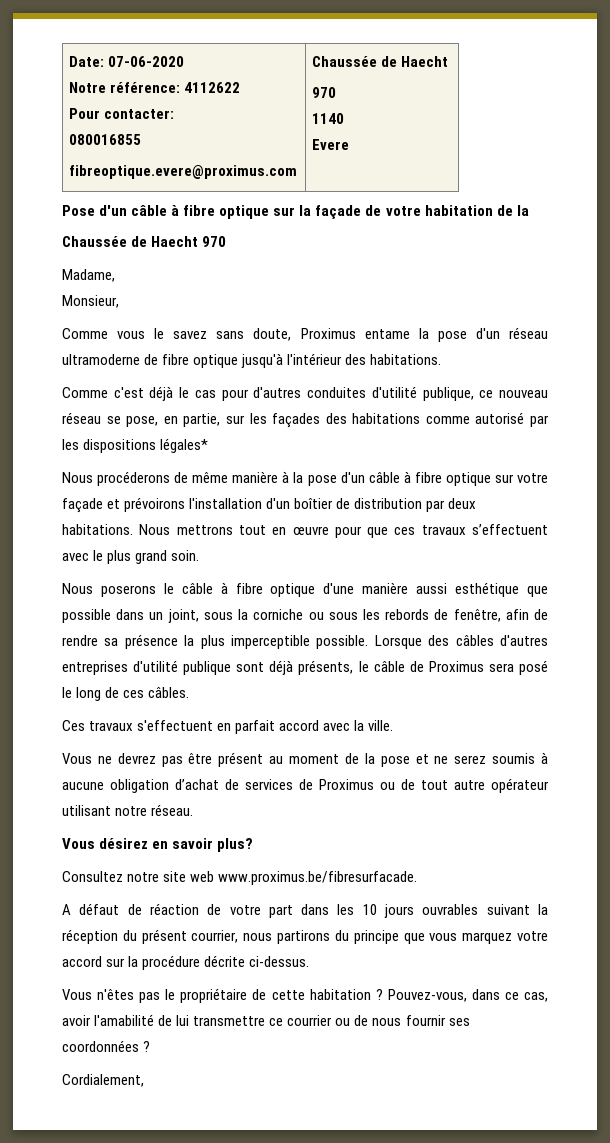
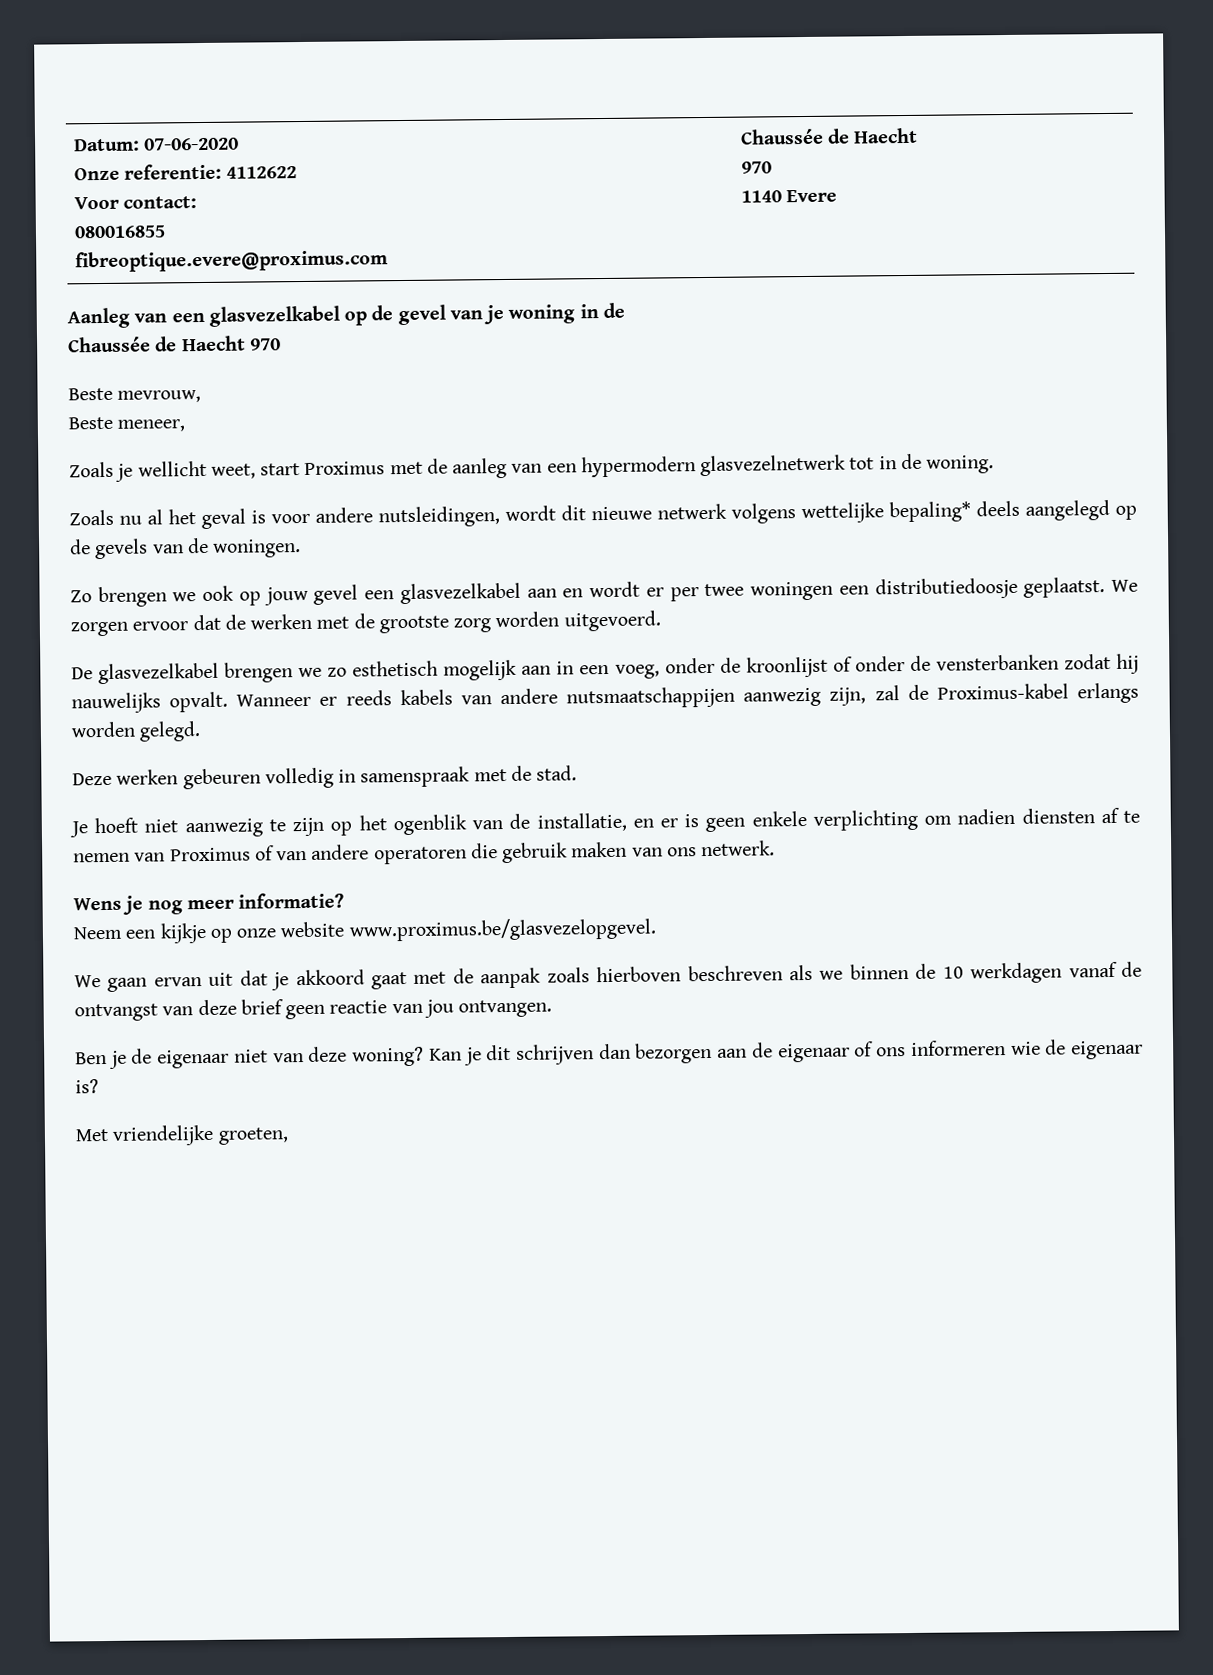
- Date: 07-06-2020
- Notre référence: 4112622
- Pour contacter:
+ Datum: 07-06-2020
+ Onze referentie: 4112622
+ Voor contact:
  080016855
  fibreoptique.evere@proximus.com | Chaussée de Haecht
  970
- 1140
- Evere
+ 1140 Evere
- Pose d'un câble à fibre optique sur la façade de votre habitation de la
+ Aanleg van een glasvezelkabel op de gevel van je woning in de
- Madame,
- Monsieur,
- Comme vous le savez sans doute, Proximus entame la pose d'un réseau ultramoderne de fibre optique jusqu'à l'intérieur des habitations.
- Comme c'est déjà le cas pour d'autres conduites d'utilité publique, ce nouveau réseau se pose, en partie, sur les façades des habitations comme autorisé par les dispositions légales*
- Nous procéderons de même manière à la pose d'un câble à fibre optique sur votre façade et prévoirons l'installation d'un boîtier de distribution par deux habitations. Nous mettrons tout en œuvre pour que ces travaux s’effectuent avec le plus grand soin.
- Nous poserons le câble à fibre optique d'une manière aussi esthétique que possible dans un joint, sous la corniche ou sous les rebords de fenêtre, afin de rendre sa présence la plus imperceptible possible. Lorsque des câbles d'autres entreprises d'utilité publique sont déjà présents, le câble de Proximus sera posé le long de ces câbles.
- Ces travaux s'effectuent en parfait accord avec la ville.
- Vous ne devrez pas être présent au moment de la pose et ne serez soumis à aucune obligation d’achat de services de Proximus ou de tout autre opérateur utilisant notre réseau.
- Vous désirez en savoir plus?
- Consultez notre site web www.proximus.be/fibresurfacade.
- A défaut de réaction de votre part dans les 10 jours ouvrables suivant la réception du présent courrier, nous partirons du principe que vous marquez votre accord sur la procédure décrite ci-dessus.
- Vous n'êtes pas le propriétaire de cette habitation ? Pouvez-vous, dans ce cas, avoir l'amabilité de lui transmettre ce courrier ou de nous fournir ses coordonnées ?
- Cordialement,
+ Beste mevrouw,
+ Beste meneer,
+ Zoals je wellicht weet, start Proximus met de aanleg van een hypermodern glasvezelnetwerk tot in de woning.
+ Zoals nu al het geval is voor andere nutsleidingen, wordt dit nieuwe netwerk volgens wettelijke bepaling* deels aangelegd op de gevels van de woningen.
+ Zo brengen we ook op jouw gevel een glasvezelkabel aan en wordt er per twee woningen een distributiedoosje geplaatst. We zorgen ervoor dat de werken met de grootste zorg worden uitgevoerd.
+ De glasvezelkabel brengen we zo esthetisch mogelijk aan in een voeg, onder de kroonlijst of onder de vensterbanken zodat hij nauwelijks opvalt. Wanneer er reeds kabels van andere nutsmaatschappijen aanwezig zijn, zal de Proximus-kabel erlangs worden gelegd.
+ Deze werken gebeuren volledig in samenspraak met de stad.
+ Je hoeft niet aanwezig te zijn op het ogenblik van de installatie, en er is geen enkele verplichting om nadien diensten af te nemen van Proximus of van andere operatoren die gebruik maken van ons netwerk.
+ Wens je nog meer informatie?
+ Neem een kijkje op onze website www.proximus.be/glasvezelopgevel.
+ We gaan ervan uit dat je akkoord gaat met de aanpak zoals hierboven beschreven als we binnen de 10 werkdagen vanaf de ontvangst van deze brief geen reactie van jou ontvangen.
+ Ben je de eigenaar niet van deze woning? Kan je dit schrijven dan bezorgen aan de eigenaar of ons informeren wie de eigenaar is?
+ Met vriendelijke groeten,

